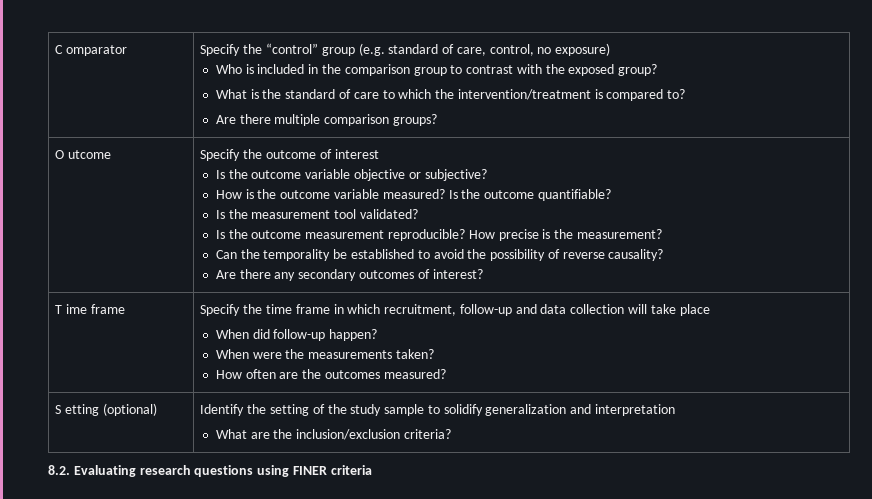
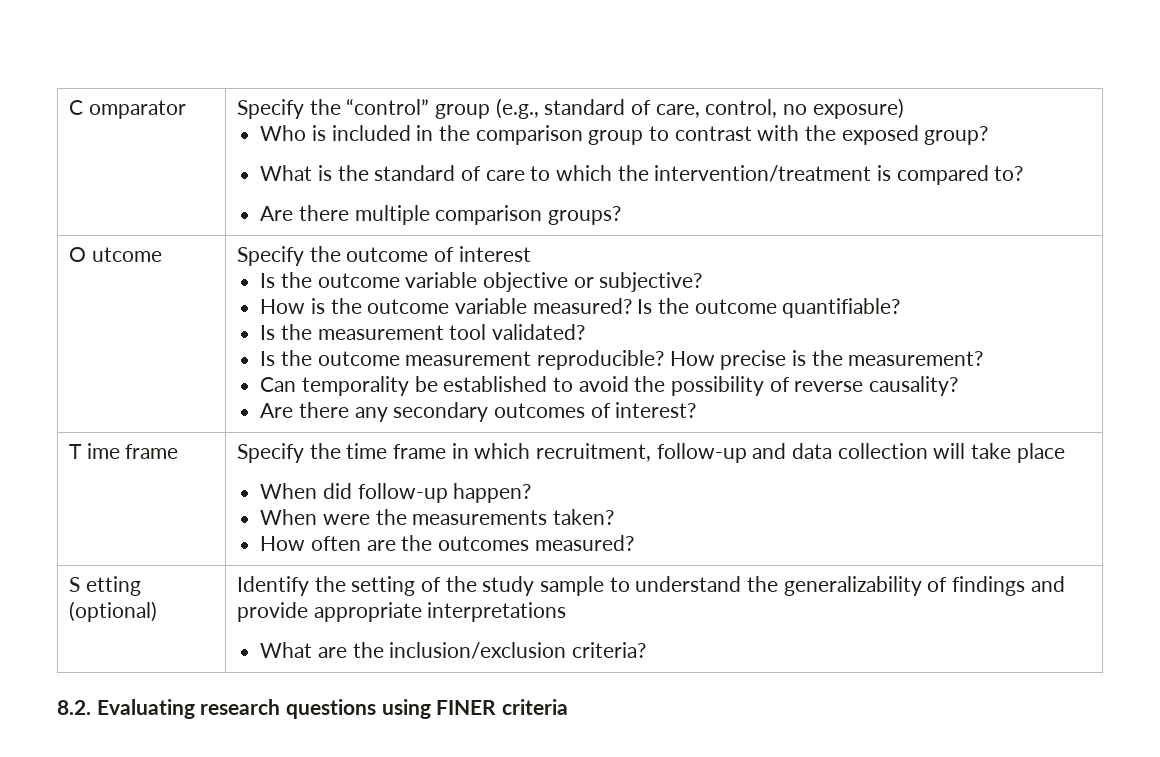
- Specify the “control” group (e.g. standard of care, control, no exposure)
+ Specify the “control” group (e.g., standard of care, control, no exposure)
- Can the temporality be established to avoid the possibility of reverse causality?
+ Can temporality be established to avoid the possibility of reverse causality?
- S etting (optional) | Identify the setting of the study sample to solidify generalization and interpretation
+ S etting (optional) | Identify the setting of the study sample to understand the generalizability of findings and provide appropriate interpretations

